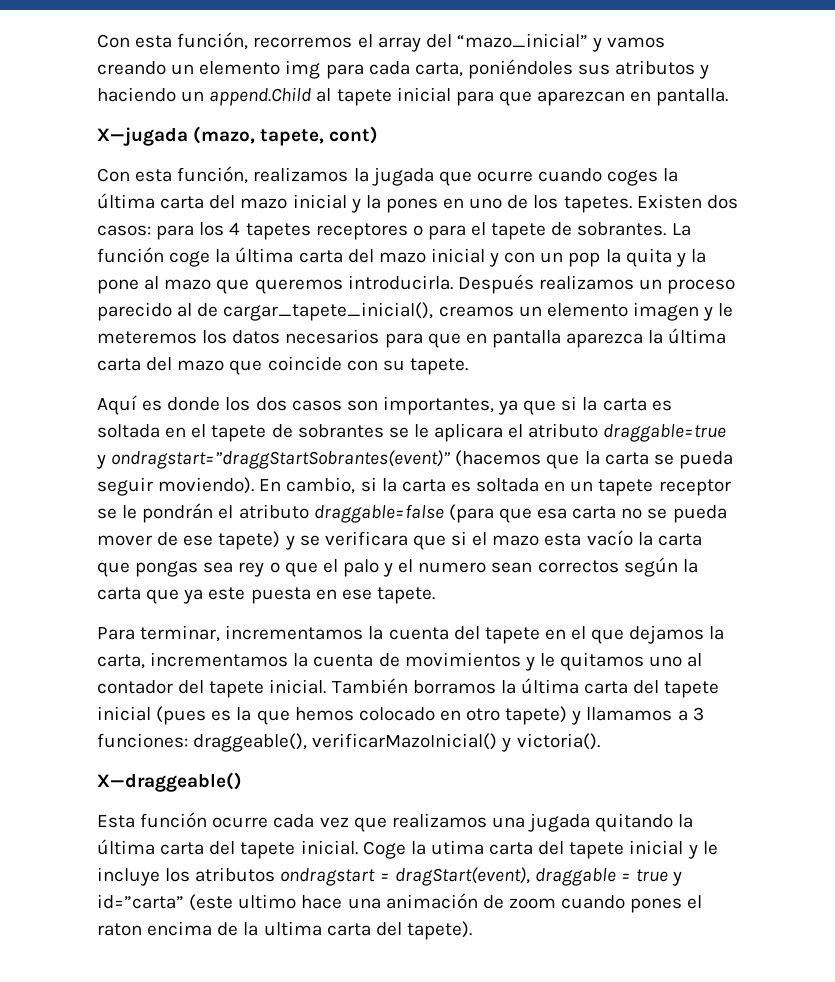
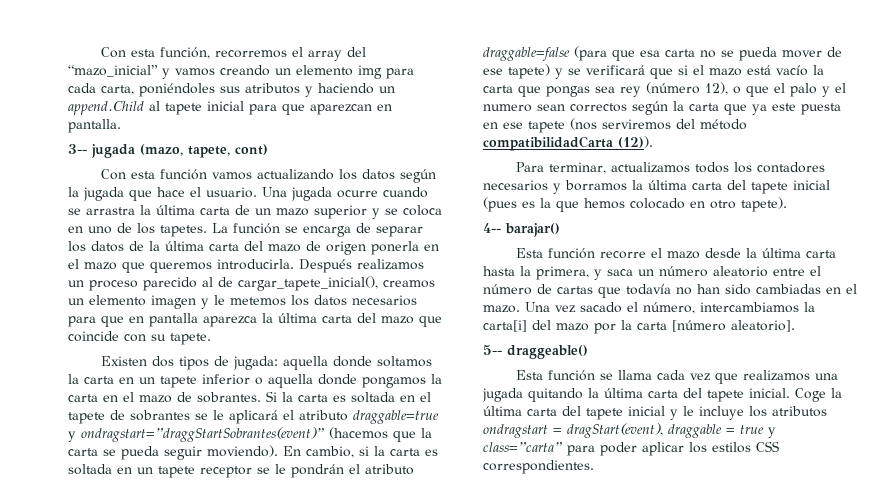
- X—jugada (mazo, tapete, cont)
+ 3-- jugada (mazo, tapete, cont)
- Con esta función, realizamos la jugada que ocurre cuando coges la última carta del mazo inicial y la pones en uno de los tapetes. Existen dos casos: para los 4 tapetes receptores o para el tapete de sobrantes. La función coge la última carta del mazo inicial y con un pop la quita y la pone al mazo que queremos introducirla.
+ Con esta función vamos actualizando los datos según la jugada que hace el usuario. Una jugada ocurre cuando se arrastra la última carta de un mazo superior y se coloca en uno de los tapetes. La función se encarga de separar los datos de la última carta del mazo de origen ponerla en el mazo que queremos introducirla.
- Después realizamos un proceso parecido al de cargar_tapete_inicial(), creamos un elemento imagen y le meteremos los datos necesarios para que en pantalla aparezca la última carta del mazo que coincide con su tapete.
+ Después realizamos un proceso parecido al de cargar_tapete_inicial(), creamos un elemento imagen y le metemos los datos necesarios para que en pantalla aparezca la última carta del mazo que coincide con su tapete.
- Aquí es donde los dos casos son importantes, ya que si la carta es soltada en el tapete de sobrantes se le aplicara el atributo draggable=true y ondragstart=”draggStartSobrantes(event)” (hacemos que la carta se pueda seguir moviendo).
+ Existen dos tipos de jugada: aquella donde soltamos la carta en un tapete inferior o aquella donde pongamos la carta en el mazo de sobrantes. Si la carta es soltada en el tapete de sobrantes se le aplicará el atributo draggable=true y ondragstart=”draggStartSobrantes(event)” (hacemos que la carta se pueda seguir moviendo).
- En cambio, si la carta es soltada en un tapete receptor se le pondrán el atributo draggable=false (para que esa carta no se pueda mover de ese tapete) y se verificara que si el mazo esta vacío la carta que pongas sea rey o que el palo y el numero sean correctos según la carta que ya este puesta en ese tapete.
- Para terminar, incrementamos la cuenta del tapete en el que dejamos la carta, incrementamos la cuenta de movimientos y le quitamos uno al contador del tapete inicial. También borramos la última carta del tapete inicial (pues es la que hemos colocado en otro tapete) y llamamos a 3 funciones: draggeable(), verificarMazoInicial() y victoria().
- X—draggeable()
- Esta función ocurre cada vez que realizamos una jugada quitando la última carta del tapete inicial.
+ En cambio, si la carta es soltada en un tapete receptor se le pondrán el atributo draggable=false (para que esa carta no se pueda mover de ese tapete) y se verificará que si el mazo está vacío la carta que pongas sea rey (número 12), o que el palo y el numero sean correctos según la carta que ya este puesta en ese tapete (nos serviremos del método compatibilidadCarta (12)).
+ Para terminar, actualizamos todos los contadores necesarios y borramos la última carta del tapete inicial (pues es la que hemos colocado en otro tapete).
+ 4-- barajar()
+ Esta función recorre el mazo desde la última carta hasta la primera, y saca un número aleatorio entre el número de cartas que todavía no han sido cambiadas en el mazo. Una vez sacado el número, intercambiamos la carta[i] del mazo por la carta [número aleatorio].
+ 5-- draggeable()
+ Esta función se llama cada vez que realizamos una jugada quitando la última carta del tapete inicial.
- Coge la utima carta del tapete inicial y le incluye los atributos ondragstart = dragStart(event), draggable = true y id=”carta” (este ultimo hace una animación de zoom cuando pones el raton encima de la ultima carta del tapete).
+ Coge la última carta del tapete inicial y le incluye los atributos ondragstart = dragStart(event), draggable = true y class=”carta” para poder aplicar los estilos CSS correspondientes.

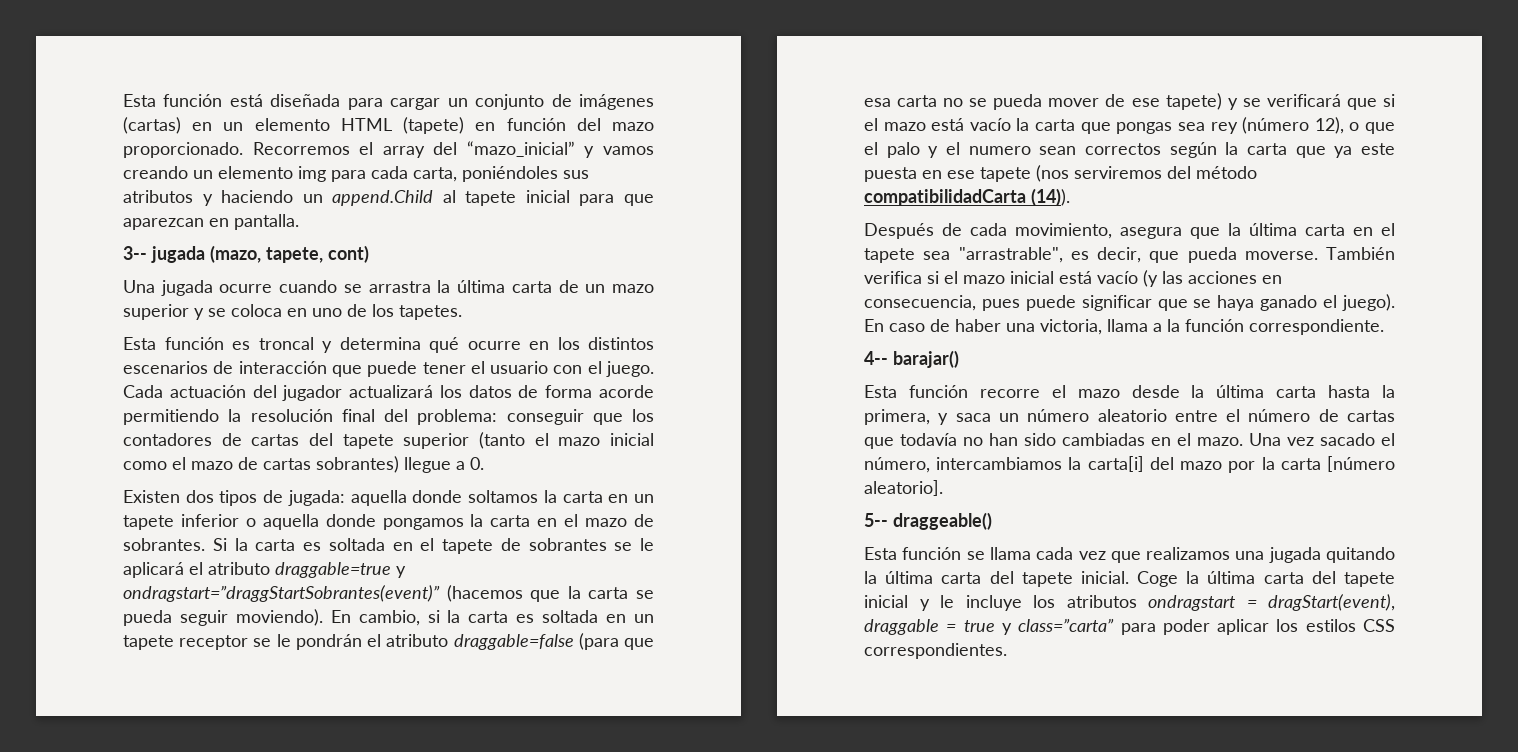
- Con esta función, recorremos el array del “mazo_inicial” y vamos creando un elemento img para cada carta, poniéndoles sus atributos y haciendo un append.Child al tapete inicial para que aparezcan en pantalla.
+ Esta función está diseñada para cargar un conjunto de imágenes (cartas) en un elemento HTML (tapete) en función del mazo proporcionado. Recorremos el array del “mazo_inicial” y vamos creando un elemento img para cada carta, poniéndoles sus atributos y haciendo un append.Child al tapete inicial para que aparezcan en pantalla.
- Con esta función vamos actualizando los datos según la jugada que hace el usuario. Una jugada ocurre cuando se arrastra la última carta de un mazo superior y se coloca en uno de los tapetes. La función se encarga de separar los datos de la última carta del mazo de origen ponerla en el mazo que queremos introducirla. Después realizamos un proceso parecido al de cargar_tapete_inicial(), creamos un elemento imagen y le metemos los datos necesarios para que en pantalla aparezca la última carta del mazo que coincide con su tapete.
+ Una jugada ocurre cuando se arrastra la última carta de un mazo superior y se coloca en uno de los tapetes.
+ Esta función es troncal y determina qué ocurre en los distintos escenarios de interacción que puede tener el usuario con el juego. Cada actuación del jugador actualizará los datos de forma acorde permitiendo la resolución final del problema: conseguir que los contadores de cartas del tapete superior (tanto el mazo inicial como el mazo de cartas sobrantes) llegue a 0.
- En cambio, si la carta es soltada en un tapete receptor se le pondrán el atributo draggable=false (para que esa carta no se pueda mover de ese tapete) y se verificará que si el mazo está vacío la carta que pongas sea rey (número 12), o que el palo y el numero sean correctos según la carta que ya este puesta en ese tapete (nos serviremos del método compatibilidadCarta (12)).
- Para terminar, actualizamos todos los contadores necesarios y borramos la última carta del tapete inicial (pues es la que hemos colocado en otro tapete).
+ En cambio, si la carta es soltada en un tapete receptor se le pondrán el atributo draggable=false (para que esa carta no se pueda mover de ese tapete) y se verificará que si el mazo está vacío la carta que pongas sea rey (número 12), o que el palo y el numero sean correctos según la carta que ya este puesta en ese tapete (nos serviremos del método compatibilidadCarta (14)).
+ Después de cada movimiento, asegura que la última carta en el tapete sea "arrastrable", es decir, que pueda moverse. También verifica si el mazo inicial está vacío (y las acciones en consecuencia, pues puede significar que se haya ganado el juego). En caso de haber una victoria, llama a la función correspondiente.

